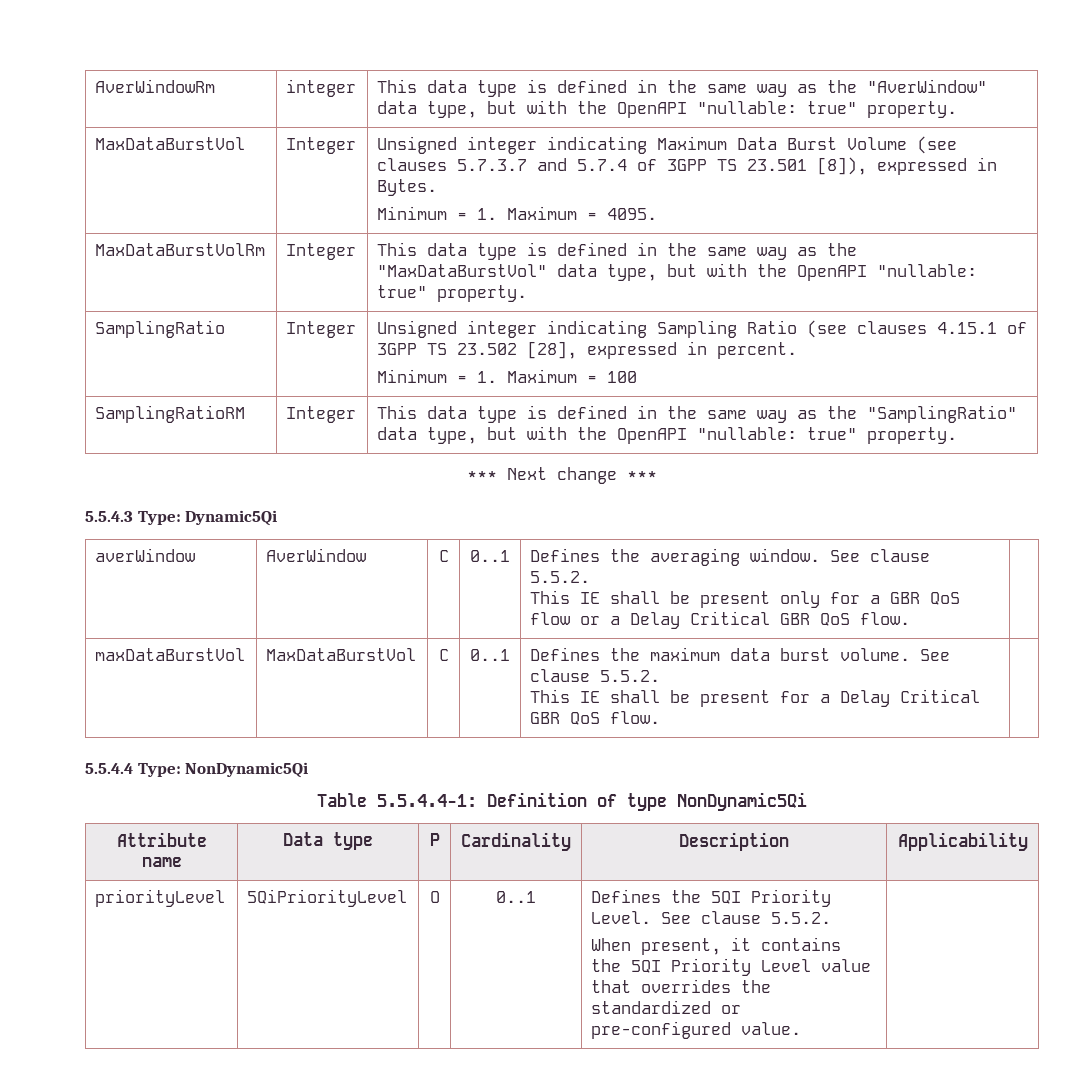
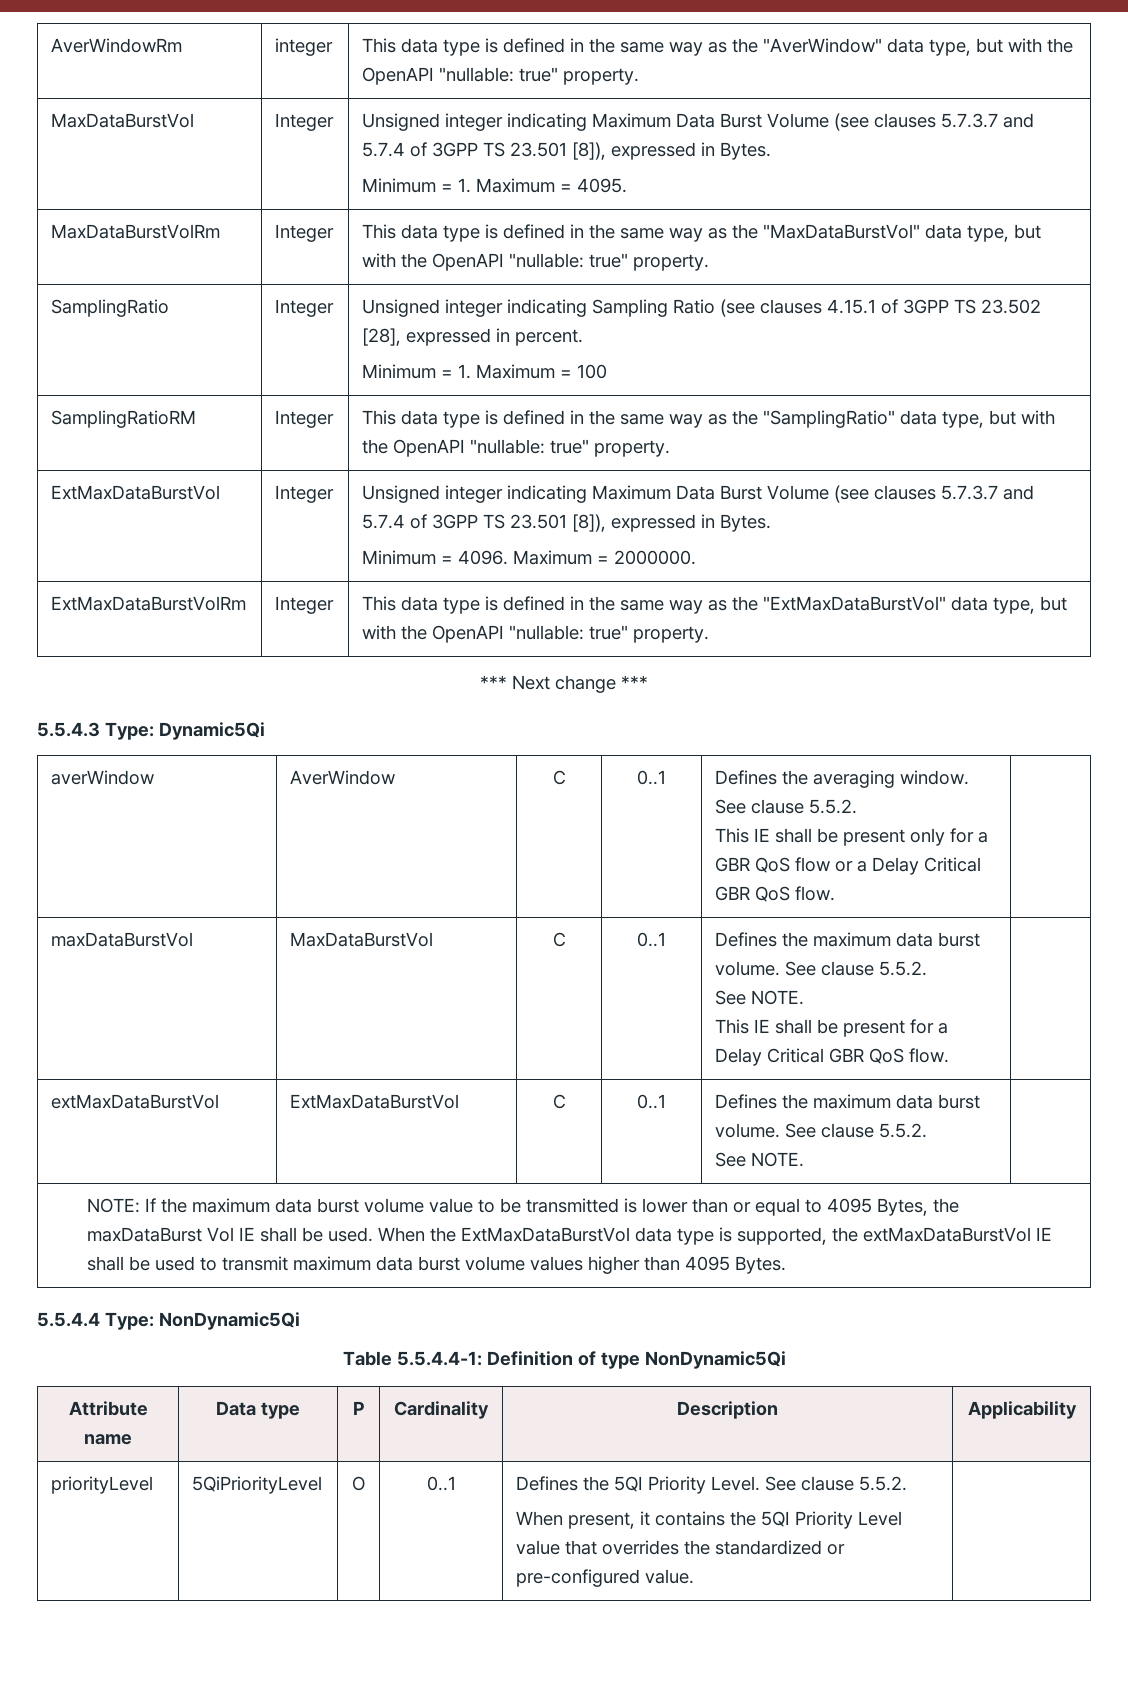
+ ExtMaxDataBurstVol | Integer | Unsigned integer indicating Maximum Data Burst Volume (see clauses 5.7.3.7 and 5.7.4 of 3GPP TS 23.501 [8]), expressed in Bytes.
+ Minimum = 4096. Maximum = 2000000.
+ ExtMaxDataBurstVolRm | Integer | This data type is defined in the same way as the "ExtMaxDataBurstVol" data type, but with the OpenAPI "nullable: true" property.
  maxDataBurstVol | MaxDataBurstVol | C | 0..1 | Defines the maximum data burst volume. See clause 5.5.2.
+ See NOTE.
+ extMaxDataBurstVol | ExtMaxDataBurstVol | C | 0..1 | Defines the maximum data burst volume. See clause 5.5.2.
+ See NOTE. |
+ NOTE: If the maximum data burst volume value to be transmitted is lower than or equal to 4095 Bytes, the maxDataBurst Vol IE shall be used. When the ExtMaxDataBurstVol data type is supported, the extMaxDataBurstVol IE shall be used to transmit maximum data burst volume values higher than 4095 Bytes.

